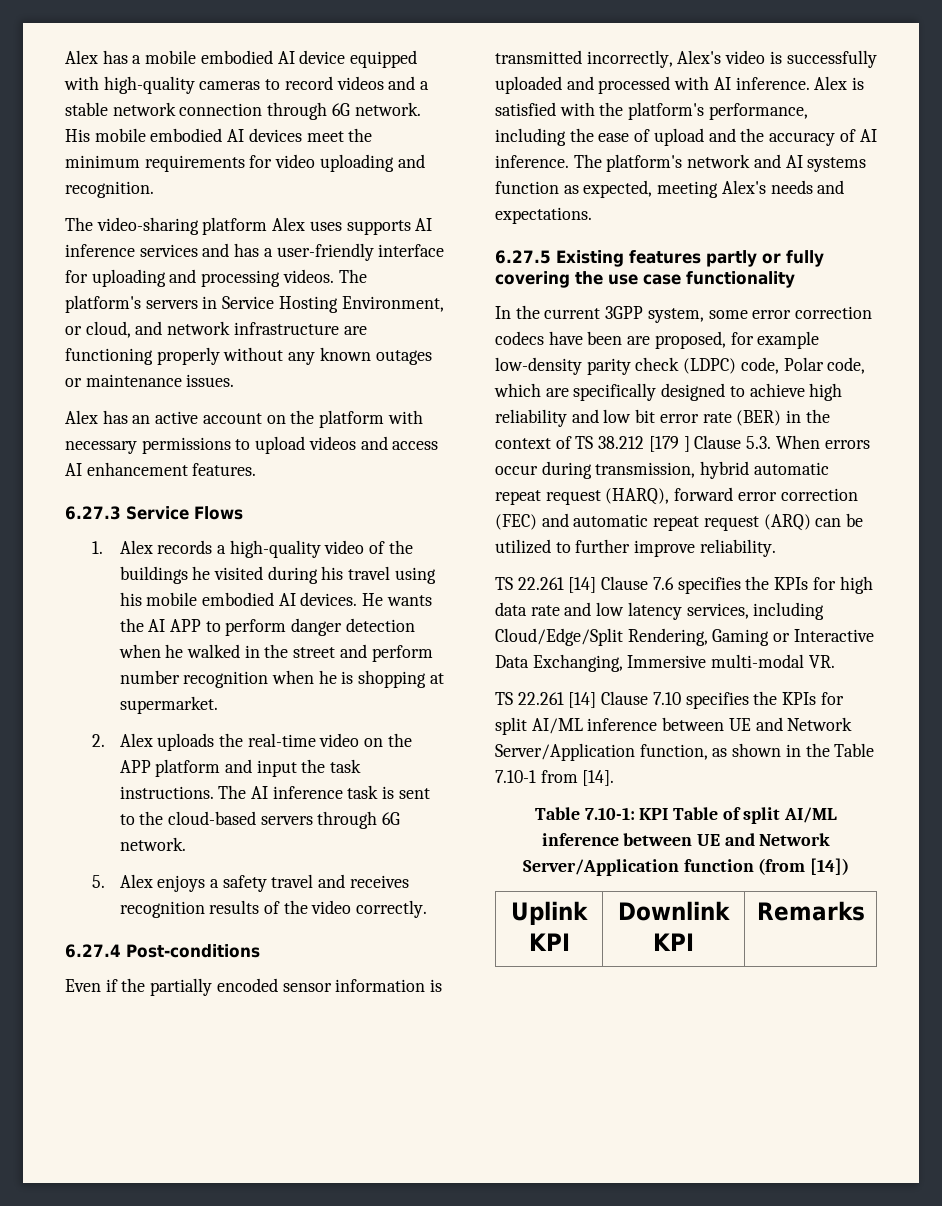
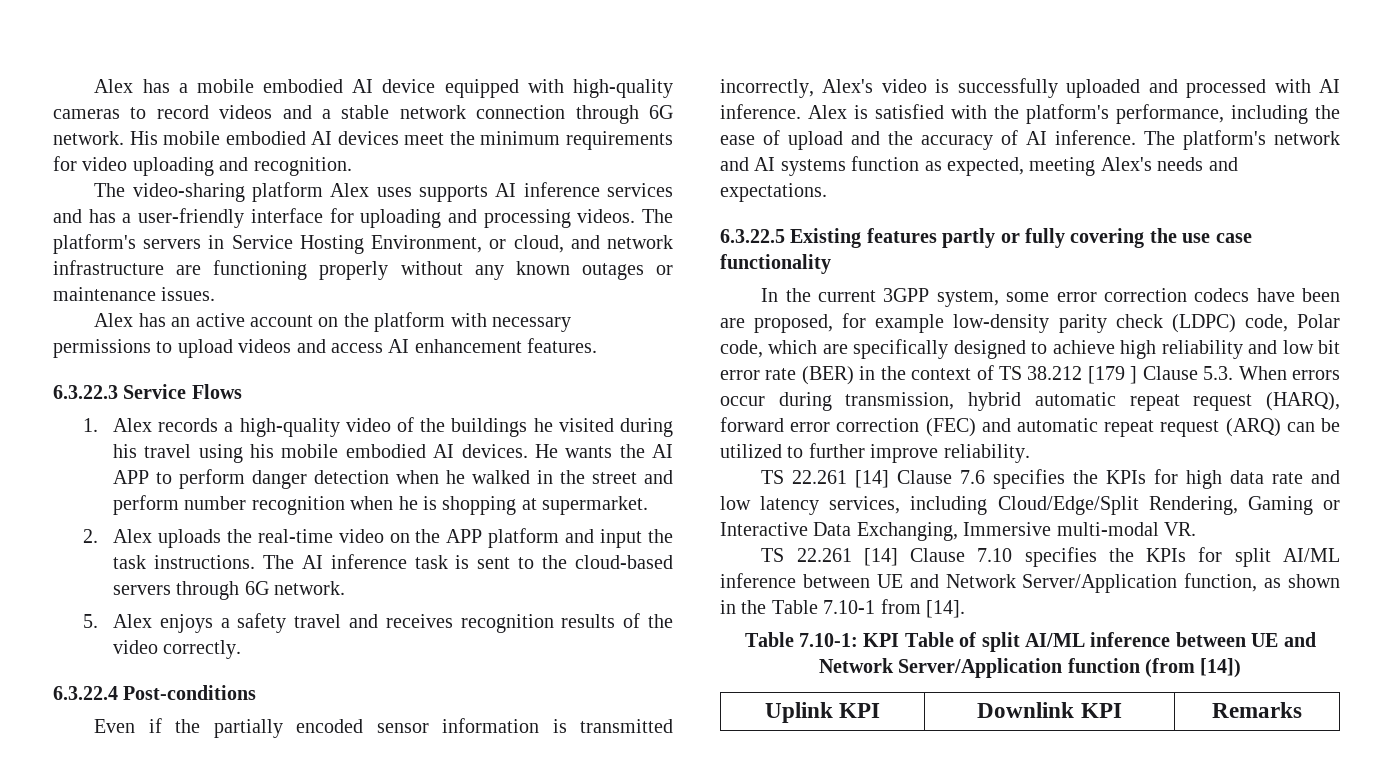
- 6.27.3 Service Flows
+ 6.3.22.3 Service Flows
- 6.27.4 Post-conditions
+ 6.3.22.4 Post-conditions
- 6.27.5 Existing features partly or fully covering the use case functionality
+ 6.3.22.5 Existing features partly or fully covering the use case functionality

